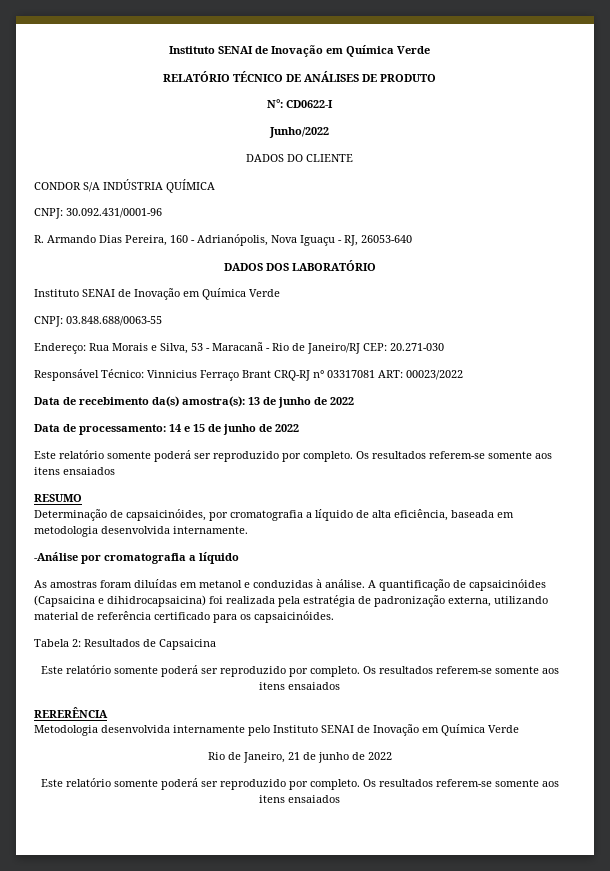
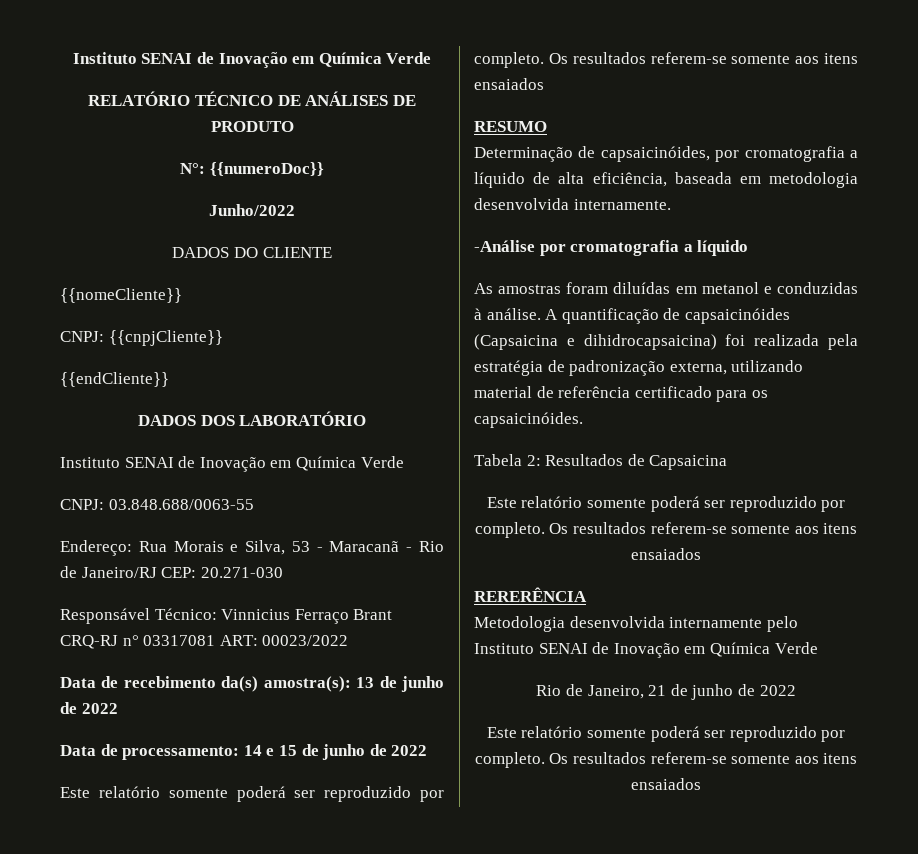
- N°: CD0622-I
+ N°: {{numeroDoc}}
- CONDOR S/A INDÚSTRIA QUÍMICA
- CNPJ: 30.092.431/0001-96
- R. Armando Dias Pereira, 160 - Adrianópolis, Nova Iguaçu - RJ, 26053-640
+ {{nomeCliente}}
+ CNPJ: {{cnpjCliente}}
+ {{endCliente}}

